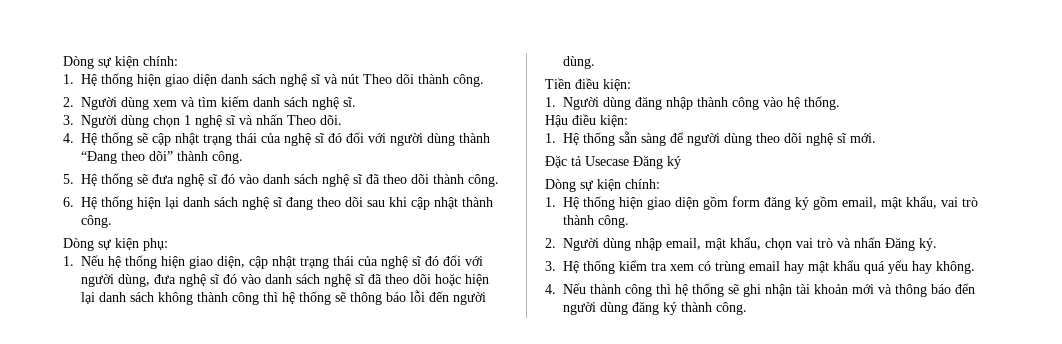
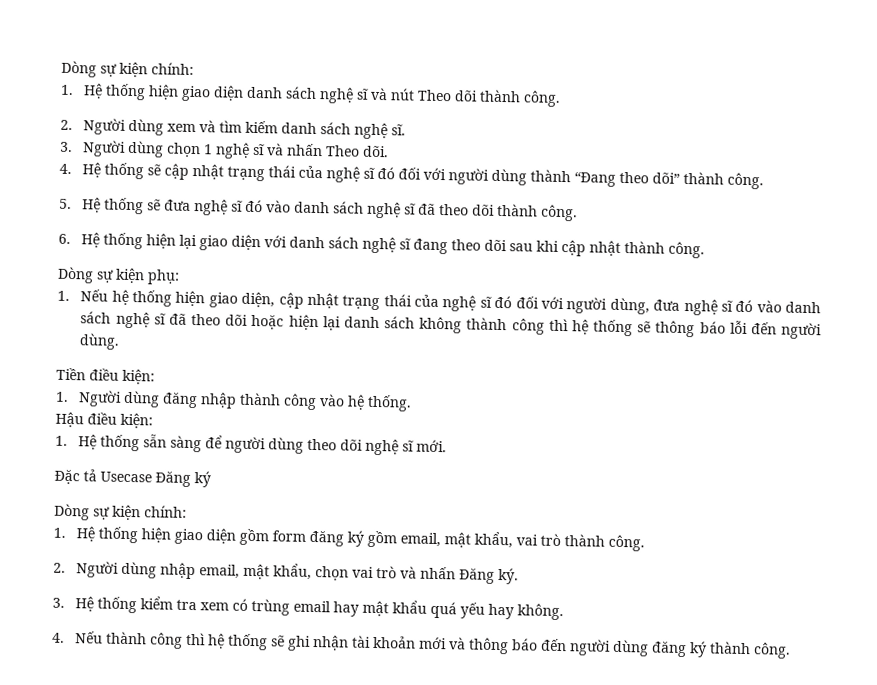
- 6. Hệ thống hiện lại danh sách nghệ sĩ đang theo dõi sau khi cập nhật thành công.
+ 6. Hệ thống hiện lại giao diện với danh sách nghệ sĩ đang theo dõi sau khi cập nhật thành công.

